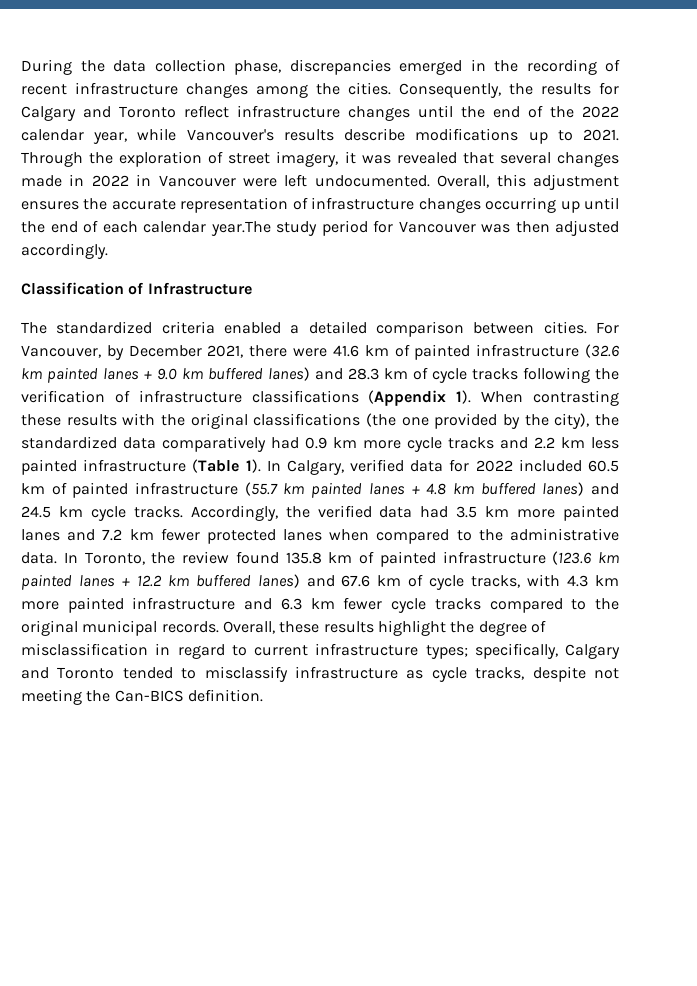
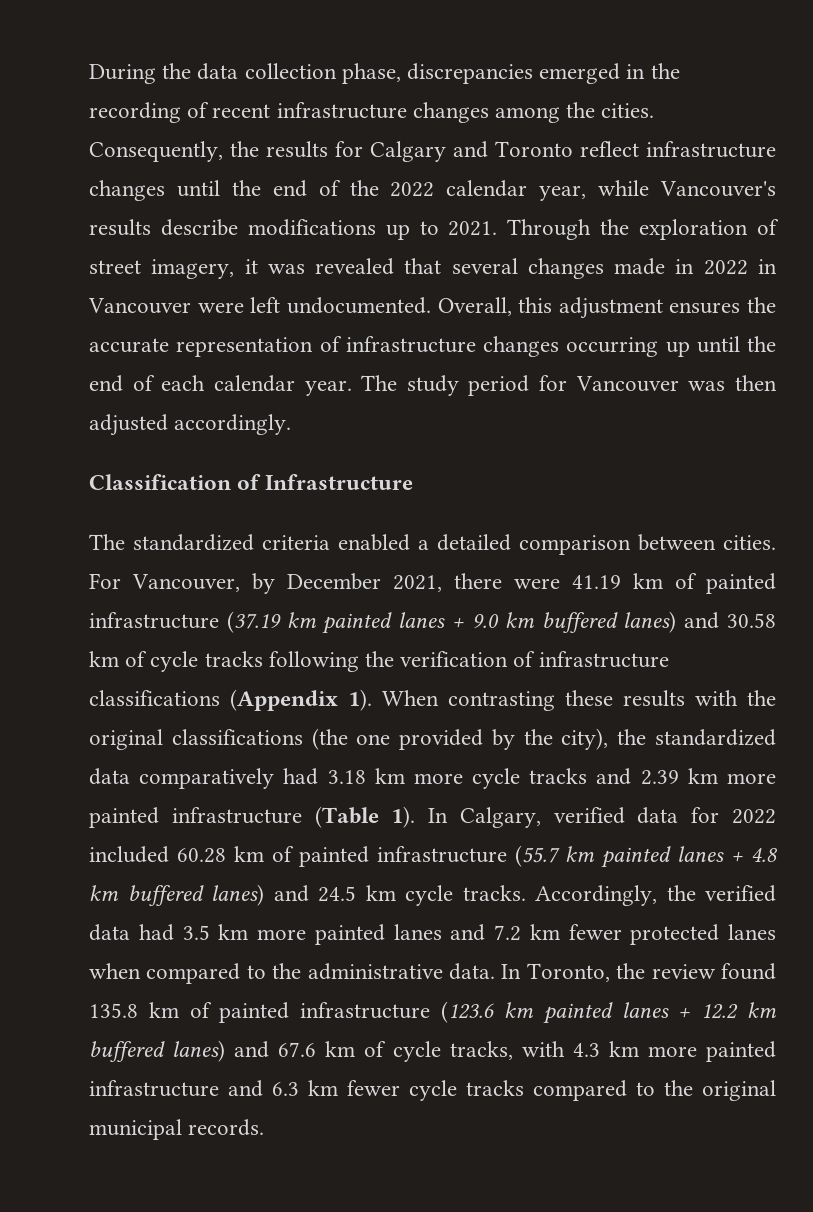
- Overall, this adjustment ensures the accurate representation of infrastructure changes occurring up until the end of each calendar year.The study period for Vancouver was then adjusted accordingly.
+ Overall, this adjustment ensures the accurate representation of infrastructure changes occurring up until the end of each calendar year. The study period for Vancouver was then adjusted accordingly.
- For Vancouver, by December 2021, there were 41.6 km of painted infrastructure (32.6 km painted lanes + 9.0 km buffered lanes) and 28.3 km of cycle tracks following the verification of infrastructure classifications (Appendix 1).
+ For Vancouver, by December 2021, there were 41.19 km of painted infrastructure (37.19 km painted lanes + 9.0 km buffered lanes) and 30.58 km of cycle tracks following the verification of infrastructure classifications (Appendix 1).
- When contrasting these results with the original classifications (the one provided by the city), the standardized data comparatively had 0.9 km more cycle tracks and 2.2 km less painted infrastructure (Table 1).
+ When contrasting these results with the original classifications (the one provided by the city), the standardized data comparatively had 3.18 km more cycle tracks and 2.39 km more painted infrastructure (Table 1).
- In Calgary, verified data for 2022 included 60.5 km of painted infrastructure (55.7 km painted lanes + 4.8 km buffered lanes) and 24.5 km cycle tracks.
+ In Calgary, verified data for 2022 included 60.28 km of painted infrastructure (55.7 km painted lanes + 4.8 km buffered lanes) and 24.5 km cycle tracks.
- Overall, these results highlight the degree of misclassification in regard to current infrastructure types; specifically, Calgary and Toronto tended to misclassify infrastructure as cycle tracks, despite not meeting the Can-BICS definition.

